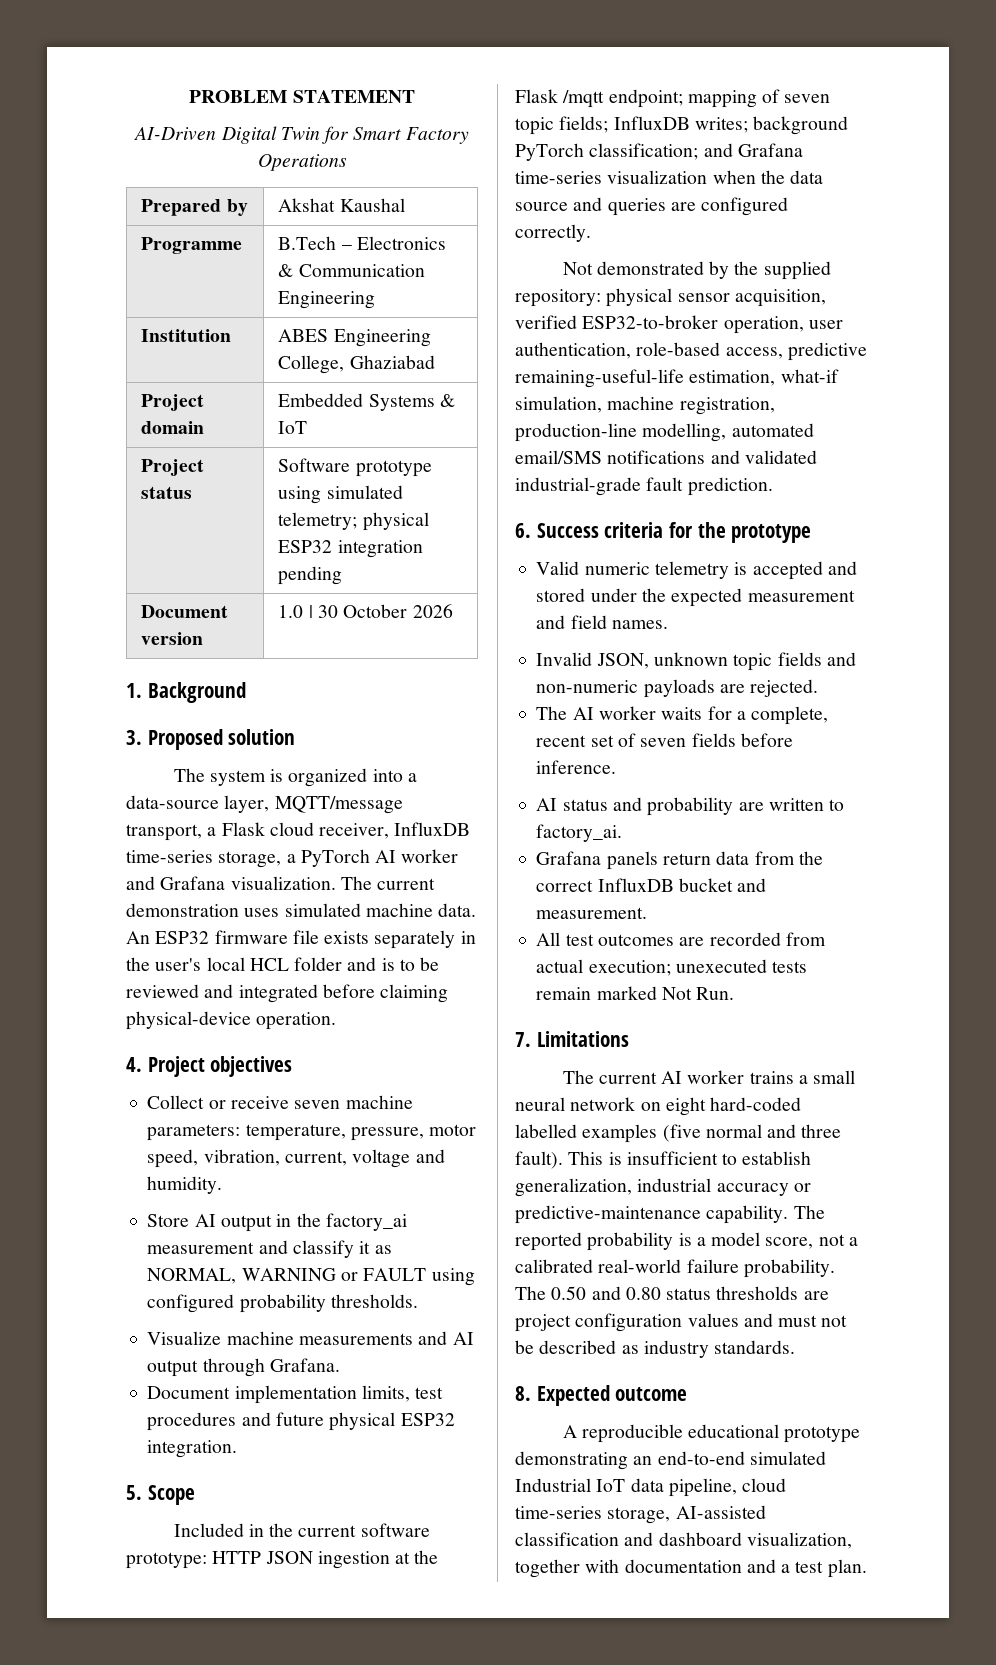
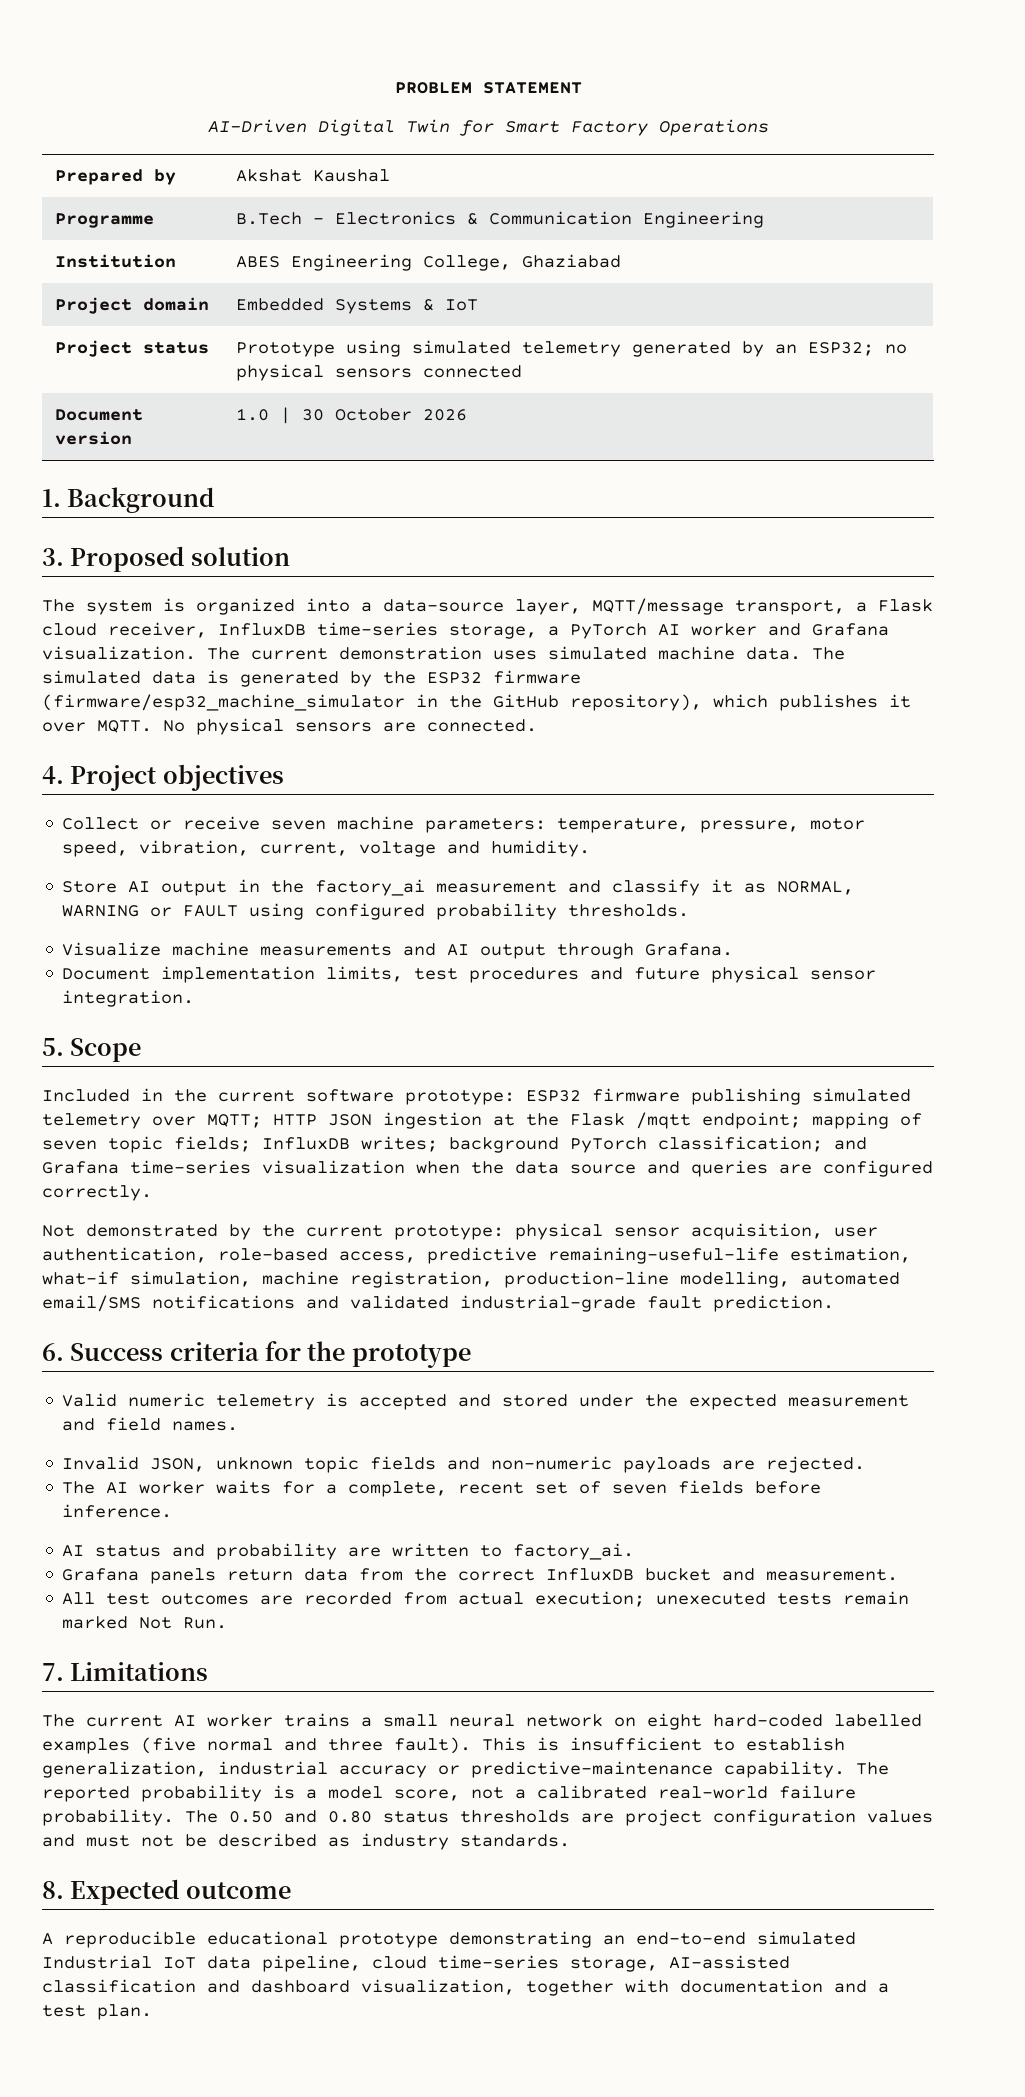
- Project status | Software prototype using simulated telemetry; physical ESP32 integration pending
+ Project status | Prototype using simulated telemetry generated by an ESP32; no physical sensors connected
- An ESP32 firmware file exists separately in the user's local HCL folder and is to be reviewed and integrated before claiming physical-device operation.
+ The simulated data is generated by the ESP32 firmware (firmware/esp32_machine_simulator in the GitHub repository), which publishes it over MQTT. No physical sensors are connected.
- Document implementation limits, test procedures and future physical ESP32 integration.
+ Document implementation limits, test procedures and future physical sensor integration.
- Included in the current software prototype: HTTP JSON ingestion at the Flask /mqtt endpoint; mapping of seven topic fields; InfluxDB writes; background PyTorch classification; and Grafana time-series visualization when the data source and queries are configured correctly.
+ Included in the current software prototype: ESP32 firmware publishing simulated telemetry over MQTT; HTTP JSON ingestion at the Flask /mqtt endpoint; mapping of seven topic fields; InfluxDB writes; background PyTorch classification; and Grafana time-series visualization when the data source and queries are configured correctly.
- Not demonstrated by the supplied repository: physical sensor acquisition, verified ESP32-to-broker operation, user authentication, role-based access, predictive remaining-useful-life estimation, what-if simulation, machine registration, production-line modelling, automated email/SMS notifications and validated industrial-grade fault prediction.
+ Not demonstrated by the current prototype: physical sensor acquisition, user authentication, role-based access, predictive remaining-useful-life estimation, what-if simulation, machine registration, production-line modelling, automated email/SMS notifications and validated industrial-grade fault prediction.

